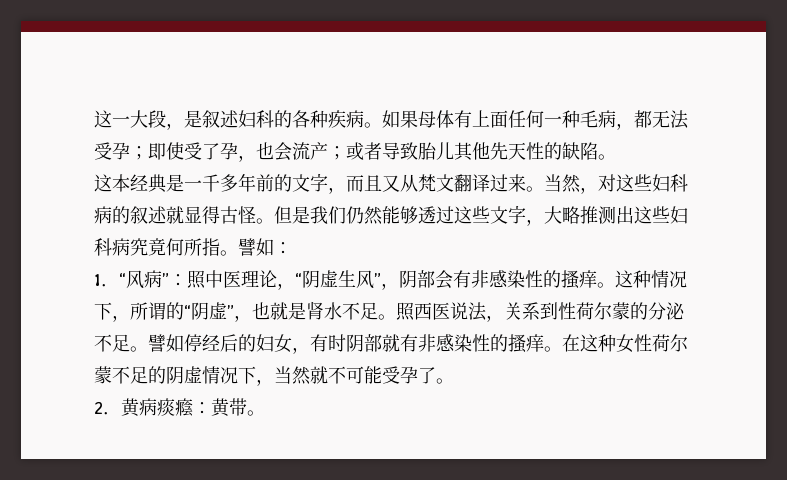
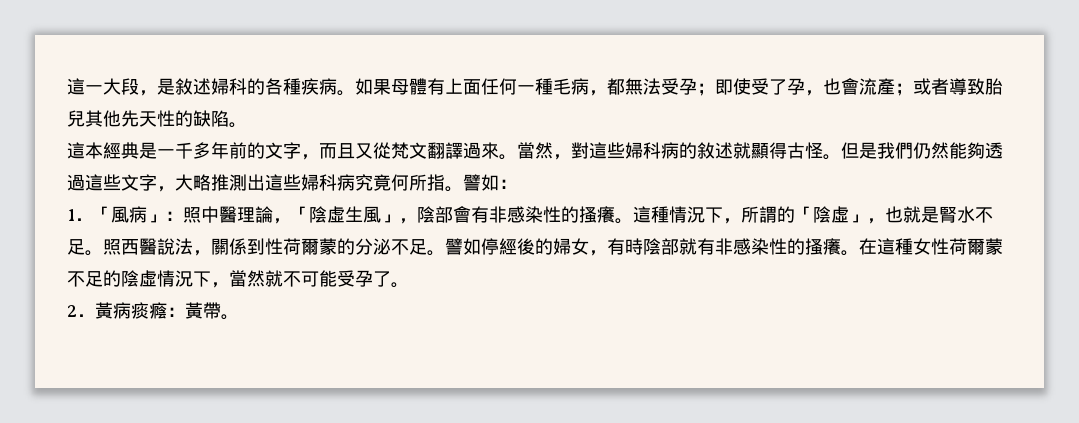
- 这一大段，是叙述妇科的各种疾病。
+ 這一大段，是敘述婦科的各種疾病。
- 如果母体有上面任何一种毛病，都无法受孕；即使受了孕，也会流产；或者导致胎儿其他先天性的缺陷。
+ 如果母體有上面任何一種毛病，都無法受孕；即使受了孕，也會流產；或者導致胎兒其他先天性的缺陷。
- 这本经典是一千多年前的文字，而且又从梵文翻译过来。当然，对这些妇科病的叙述就显得古怪。但是我们仍然能够透过这些文字，大略推测出这些妇科病究竟何所指。
+ 這本經典是一千多年前的文字，而且又從梵文翻譯過來。當然，對這些婦科病的敘述就顯得古怪。但是我們仍然能夠透過這些文字，大略推測出這些婦科病究竟何所指。
- 1．“风病”：照中医理论，“阴虚生风”，阴部会有非感染性的搔痒。这种情况下，所谓的“阴虚”，也就是肾水不足。
+ 1．「風病」：照中醫理論，「陰虛生風」，陰部會有非感染性的搔癢。這種情況下，所謂的「陰虛」，也就是腎水不足。
- 照西医说法，关系到性荷尔蒙的分泌不足。
+ 照西醫說法，關係到性荷爾蒙的分泌不足。
- 譬如停经后的妇女，有时阴部就有非感染性的搔痒。在这种女性荷尔蒙不足的阴虚情况下，当然就不可能受孕了。
+ 譬如停經後的婦女，有時陰部就有非感染性的搔癢。在這種女性荷爾蒙不足的陰虛情況下，當然就不可能受孕了。
- 2．黄病痰癊：黄带。
+ 2．黃病痰癊：黃帶。

